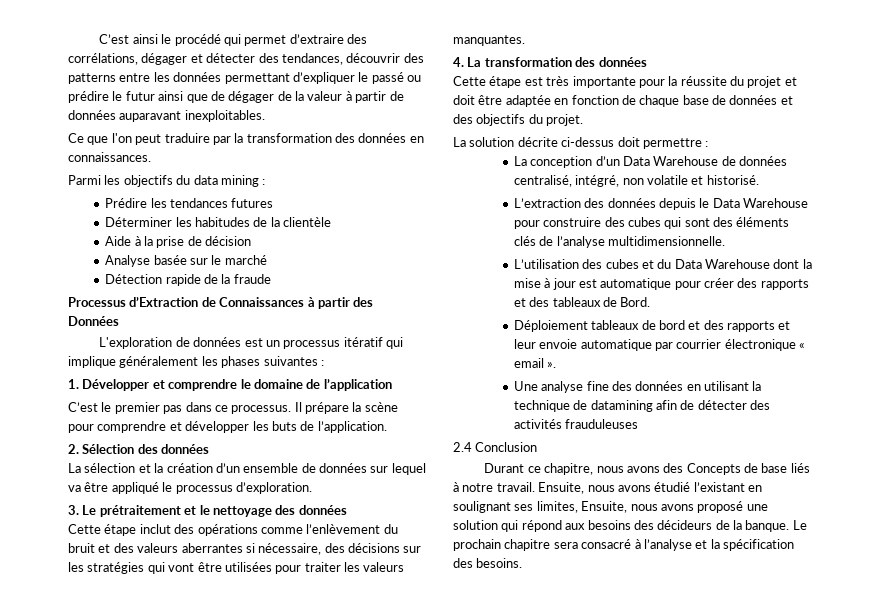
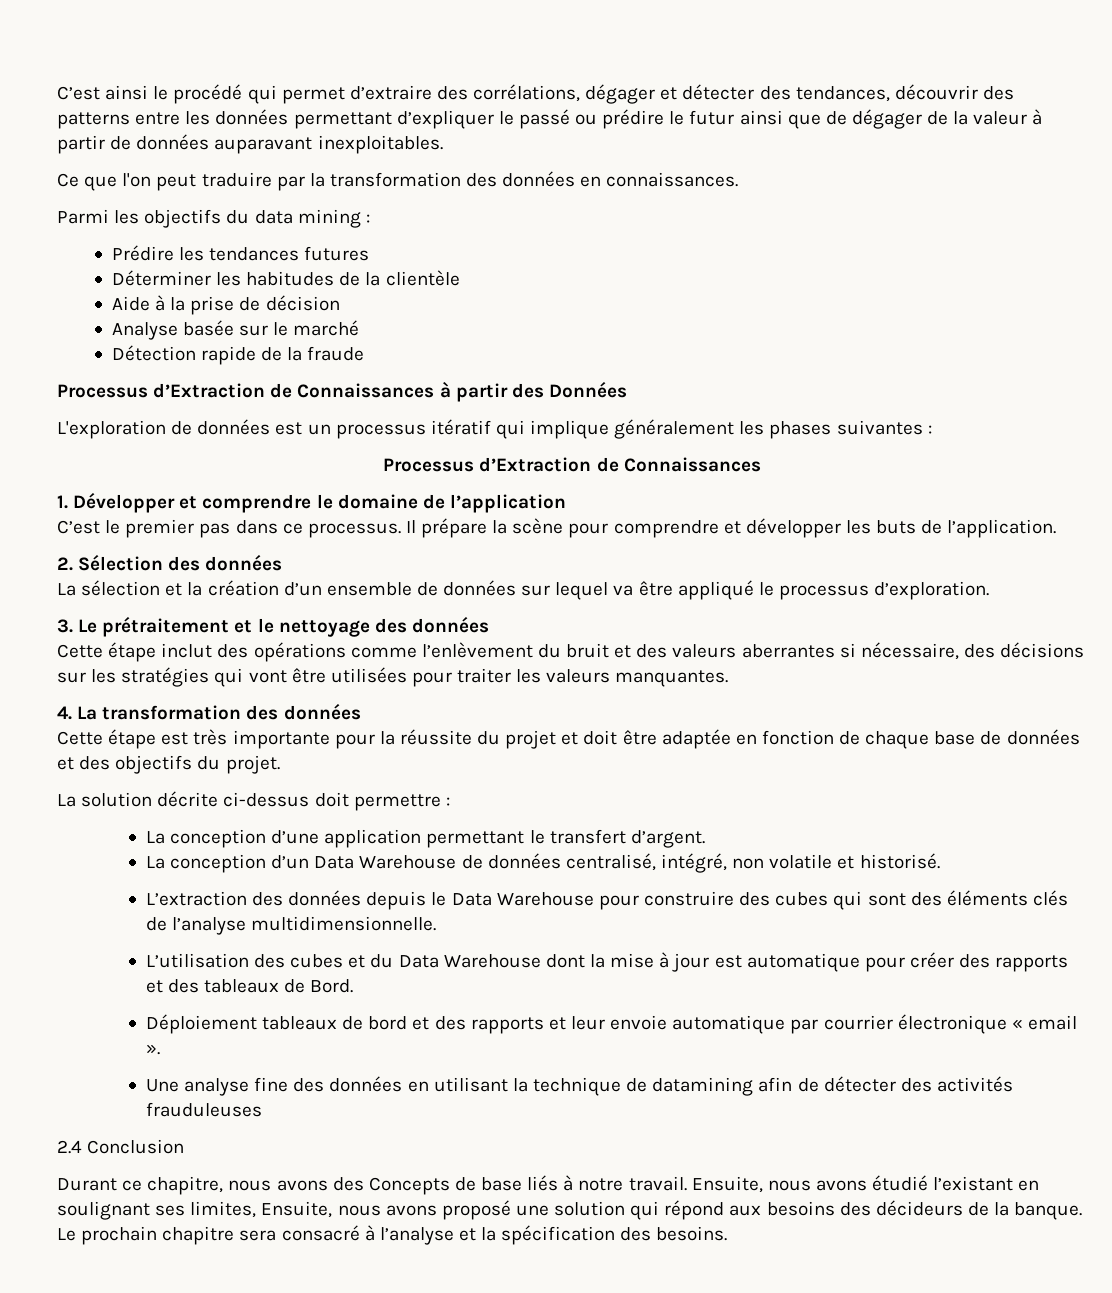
  L'exploration de données est un processus itératif qui implique généralement les phases suivantes :
+ Processus d’Extraction de Connaissances
+ La conception d’une application permettant le transfert d’argent.

